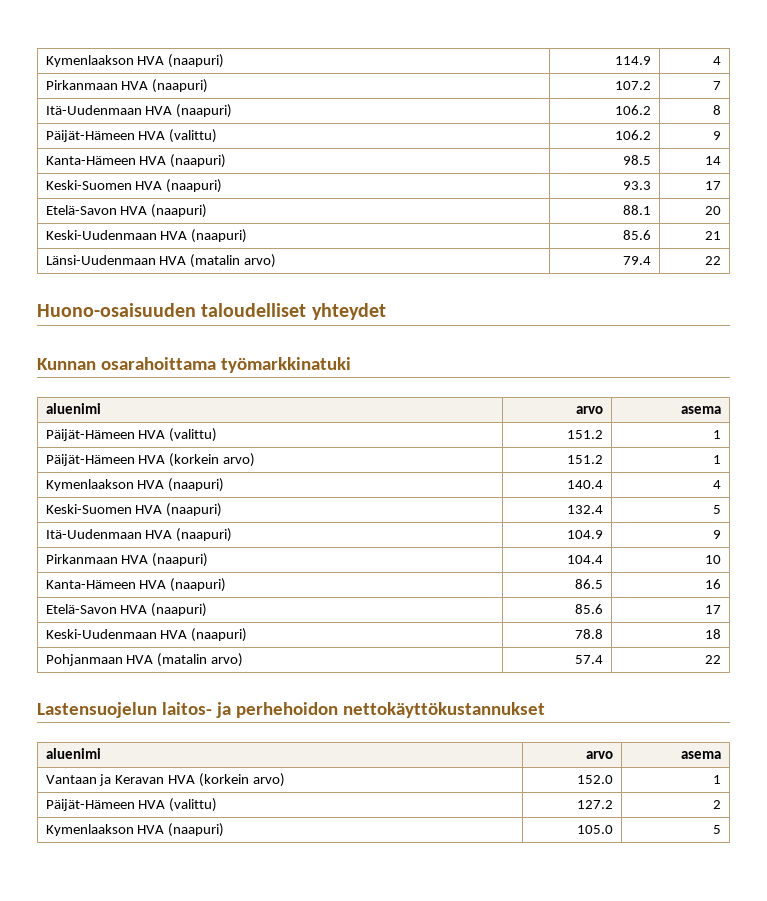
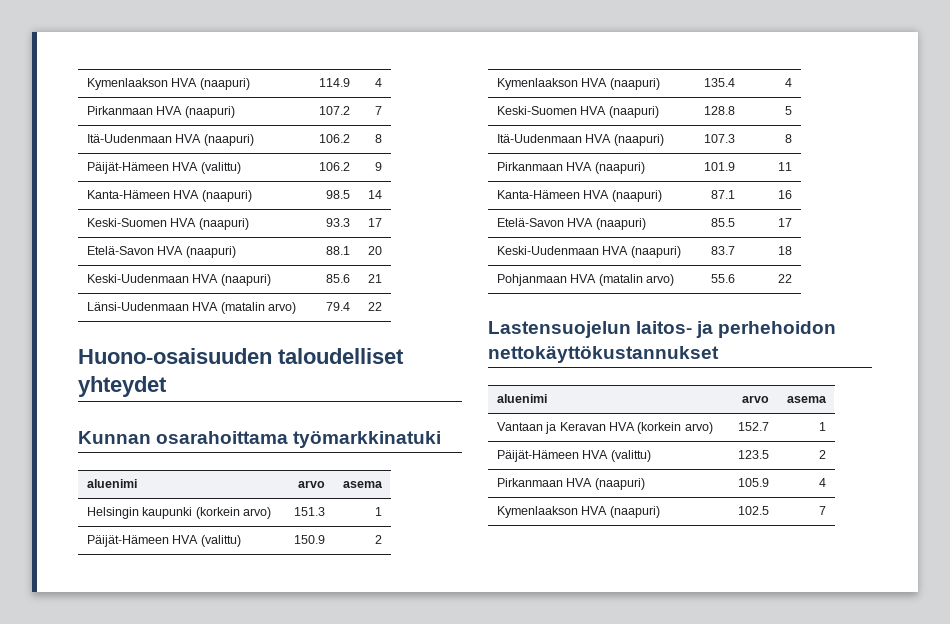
- Päijät-Hämeen HVA (valittu) | 151.2 | 1
- Päijät-Hämeen HVA (korkein arvo) | 151.2 | 1
- Kymenlaakson HVA (naapuri) | 140.4 | 4
+ Helsingin kaupunki (korkein arvo) | 151.3 | 1
+ Päijät-Hämeen HVA (valittu) | 150.9 | 2
+ Kymenlaakson HVA (naapuri) | 135.4 | 4
- Keski-Suomen HVA (naapuri) | 132.4 | 5
+ Keski-Suomen HVA (naapuri) | 128.8 | 5
- Itä-Uudenmaan HVA (naapuri) | 104.9 | 9
- Pirkanmaan HVA (naapuri) | 104.4 | 10
- Kanta-Hämeen HVA (naapuri) | 86.5 | 16
+ Itä-Uudenmaan HVA (naapuri) | 107.3 | 8
+ Pirkanmaan HVA (naapuri) | 101.9 | 11
+ Kanta-Hämeen HVA (naapuri) | 87.1 | 16
- Etelä-Savon HVA (naapuri) | 85.6 | 17
+ Etelä-Savon HVA (naapuri) | 85.5 | 17
- Keski-Uudenmaan HVA (naapuri) | 78.8 | 18
+ Keski-Uudenmaan HVA (naapuri) | 83.7 | 18
- Pohjanmaan HVA (matalin arvo) | 57.4 | 22
+ Pohjanmaan HVA (matalin arvo) | 55.6 | 22
- Vantaan ja Keravan HVA (korkein arvo) | 152.0 | 1
- Päijät-Hämeen HVA (valittu) | 127.2 | 2
- Kymenlaakson HVA (naapuri) | 105.0 | 5
+ Vantaan ja Keravan HVA (korkein arvo) | 152.7 | 1
+ Päijät-Hämeen HVA (valittu) | 123.5 | 2
+ Pirkanmaan HVA (naapuri) | 105.9 | 4
+ Kymenlaakson HVA (naapuri) | 102.5 | 7

